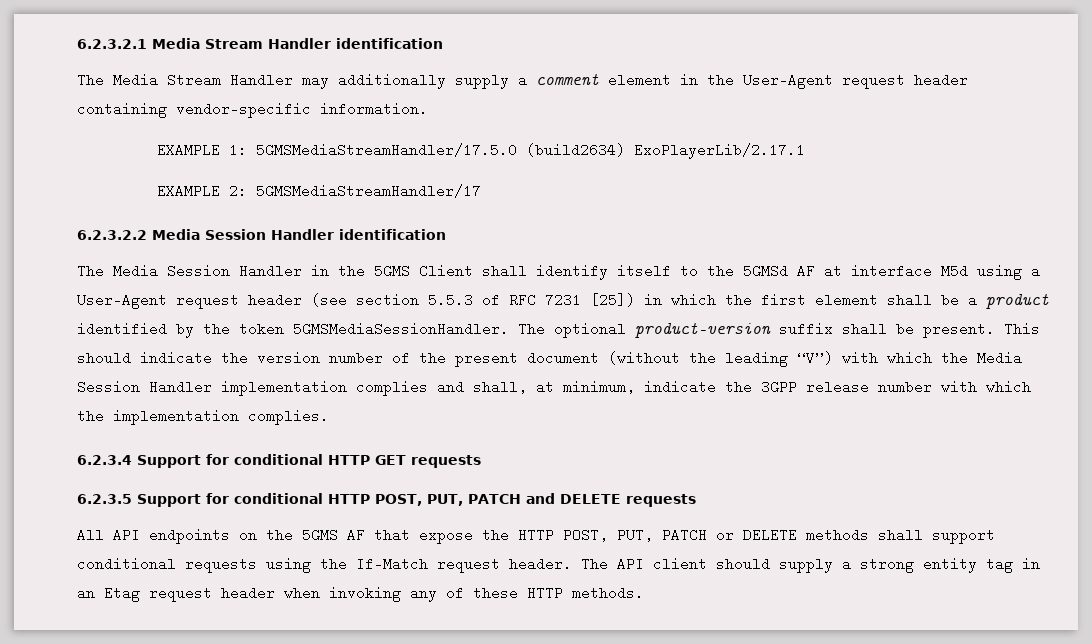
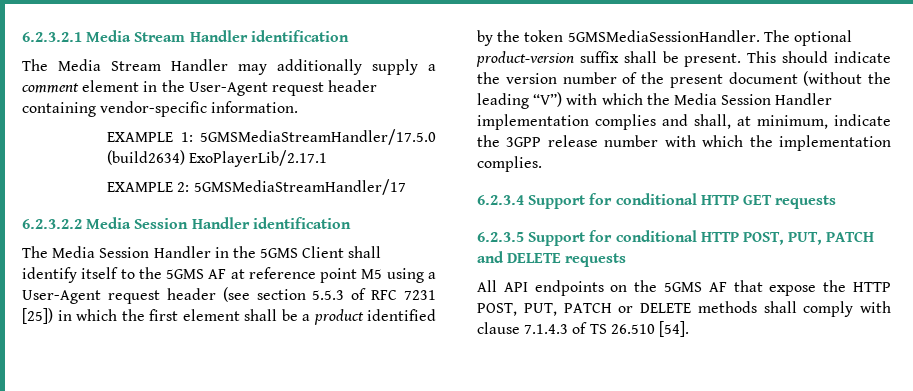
- The Media Session Handler in the 5GMS Client shall identify itself to the 5GMSd AF at interface M5d using a User-Agent request header (see section 5.5.3 of RFC 7231 [25]) in which the first element shall be a product identified by the token 5GMSMediaSessionHandler.
+ The Media Session Handler in the 5GMS Client shall identify itself to the 5GMS AF at reference point M5 using a User-Agent request header (see section 5.5.3 of RFC 7231 [25]) in which the first element shall be a product identified by the token 5GMSMediaSessionHandler.
- All API endpoints on the 5GMS AF that expose the HTTP POST, PUT, PATCH or DELETE methods shall support conditional requests using the If-Match request header. The API client should supply a strong entity tag in an Etag request header when invoking any of these HTTP methods.
+ All API endpoints on the 5GMS AF that expose the HTTP POST, PUT, PATCH or DELETE methods shall comply with clause 7.1.4.3 of TS 26.510 [54].

